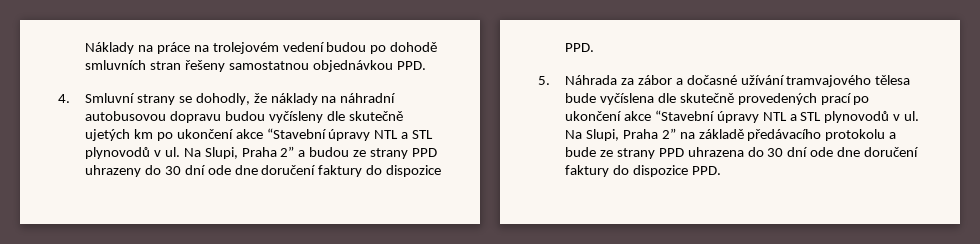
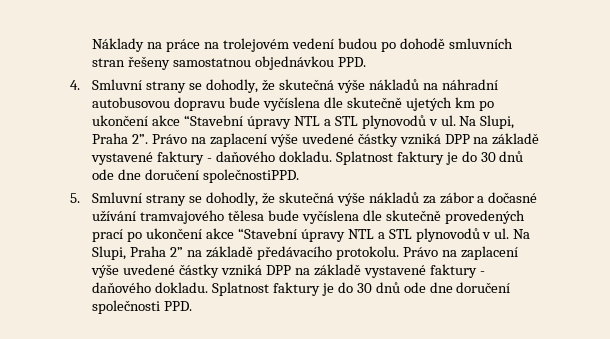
- 4. Smluvní strany se dohodly, že náklady na náhradní autobusovou dopravu budou vyčísleny dle skutečně ujetých km po ukončení akce “Stavební úpravy NTL a STL plynovodů v ul.
+ 4. Smluvní strany se dohodly, že skutečná výše nákladů na náhradní autobusovou dopravu bude vyčíslena dle skutečně ujetých km po ukončení akce “Stavební úpravy NTL a STL plynovodů v ul.
- Na Slupi, Praha 2” a budou ze strany PPD uhrazeny do 30 dní ode dne doručení faktury do dispozice PPD.
- 5. Náhrada za zábor a dočasné užívání tramvajového tělesa bude vyčíslena dle skutečně provedených prací po ukončení akce “Stavební úpravy NTL a STL plynovodů v ul.
+ Na Slupi, Praha 2”. Právo na zaplacení výše uvedené částky vzniká DPP na základě vystavené faktury - daňového dokladu. Splatnost faktury je do 30 dnů ode dne doručení společnostiPPD.
+ 5. Smluvní strany se dohodly, že skutečná výše nákladů za zábor a dočasné užívání tramvajového tělesa bude vyčíslena dle skutečně provedených prací po ukončení akce “Stavební úpravy NTL a STL plynovodů v ul.
- Na Slupi, Praha 2” na základě předávacího protokolu a bude ze strany PPD uhrazena do 30 dní ode dne doručení faktury do dispozice PPD.
+ Na Slupi, Praha 2” na základě předávacího protokolu. Právo na zaplacení výše uvedené částky vzniká DPP na základě vystavené faktury - daňového dokladu. Splatnost faktury je do 30 dnů ode dne doručení společnosti PPD.

